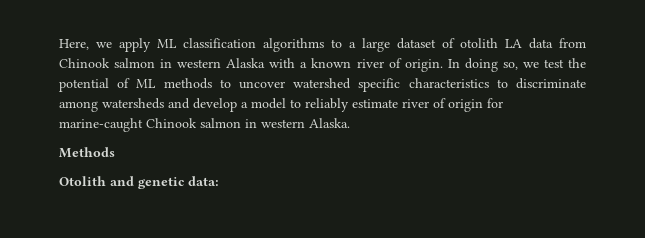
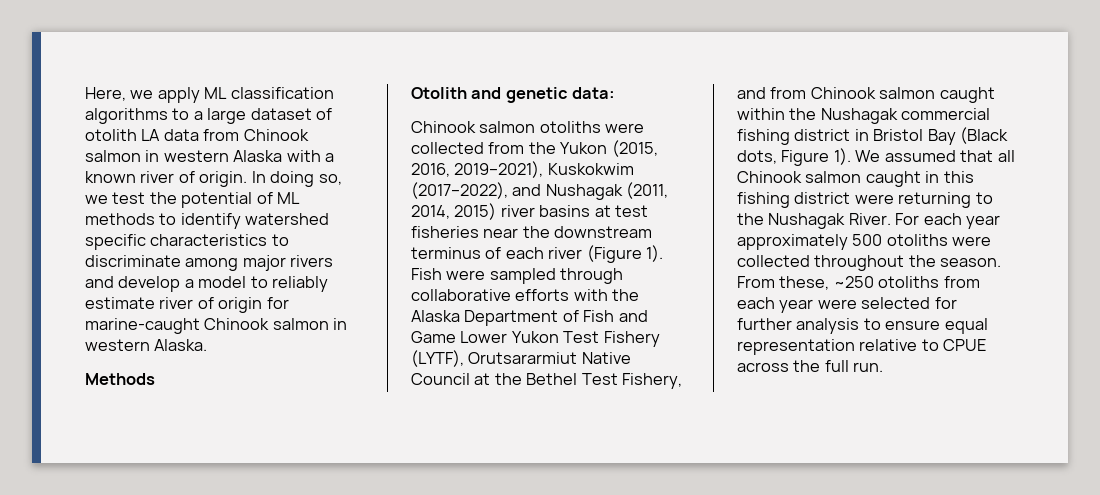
- In doing so, we test the potential of ML methods to uncover watershed specific characteristics to discriminate among watersheds and develop a model to reliably estimate river of origin for marine-caught Chinook salmon in western Alaska.
+ In doing so, we test the potential of ML methods to identify watershed specific characteristics to discriminate among major rivers and develop a model to reliably estimate river of origin for marine-caught Chinook salmon in western Alaska.
+ Chinook salmon otoliths were collected from the Yukon (2015, 2016, 2019–2021), Kuskokwim (2017–2022), and Nushagak (2011, 2014, 2015) river basins at test fisheries near the downstream terminus of each river (Figure 1). Fish were sampled through collaborative efforts with the Alaska Department of Fish and Game Lower Yukon Test Fishery (LYTF), Orutsararmiut Native Council at the Bethel Test Fishery, and from Chinook salmon caught within the Nushagak commercial fishing district in Bristol Bay (Black dots, Figure 1). We assumed that all Chinook salmon caught in this fishing district were returning to the Nushagak River. For each year approximately 500 otoliths were collected throughout the season. From these, ~250 otoliths from each year were selected for further analysis to ensure equal representation relative to CPUE across the full run.

